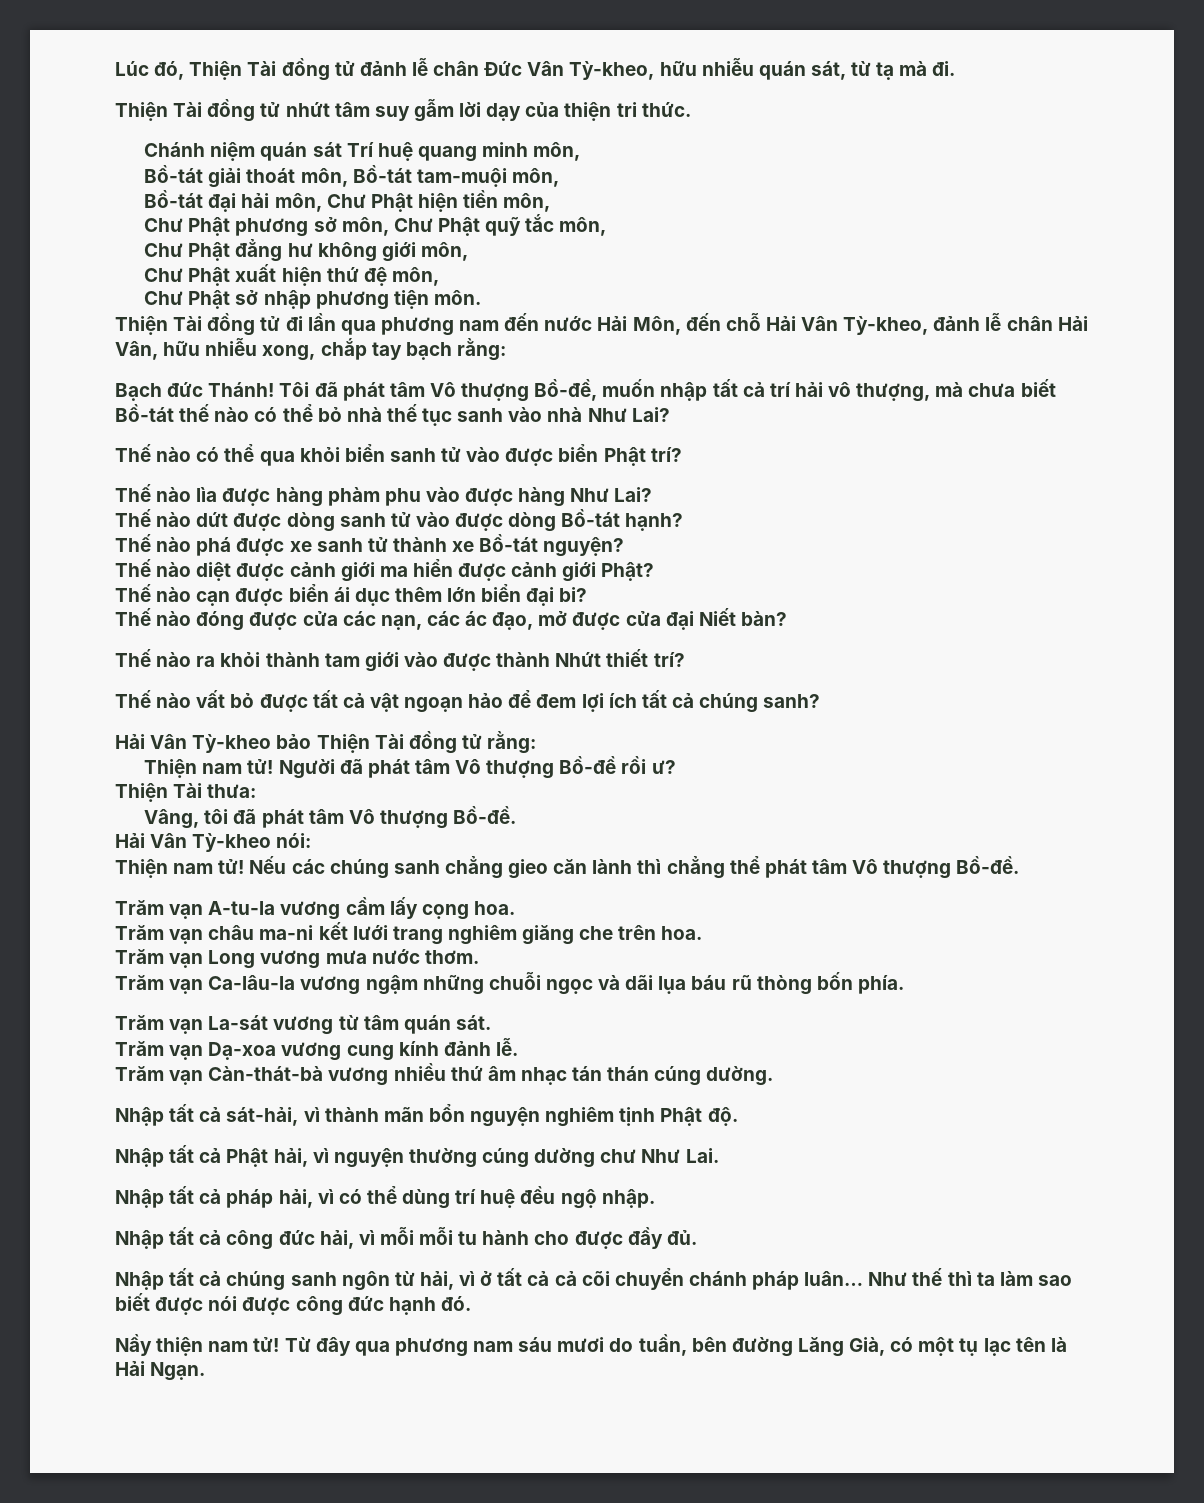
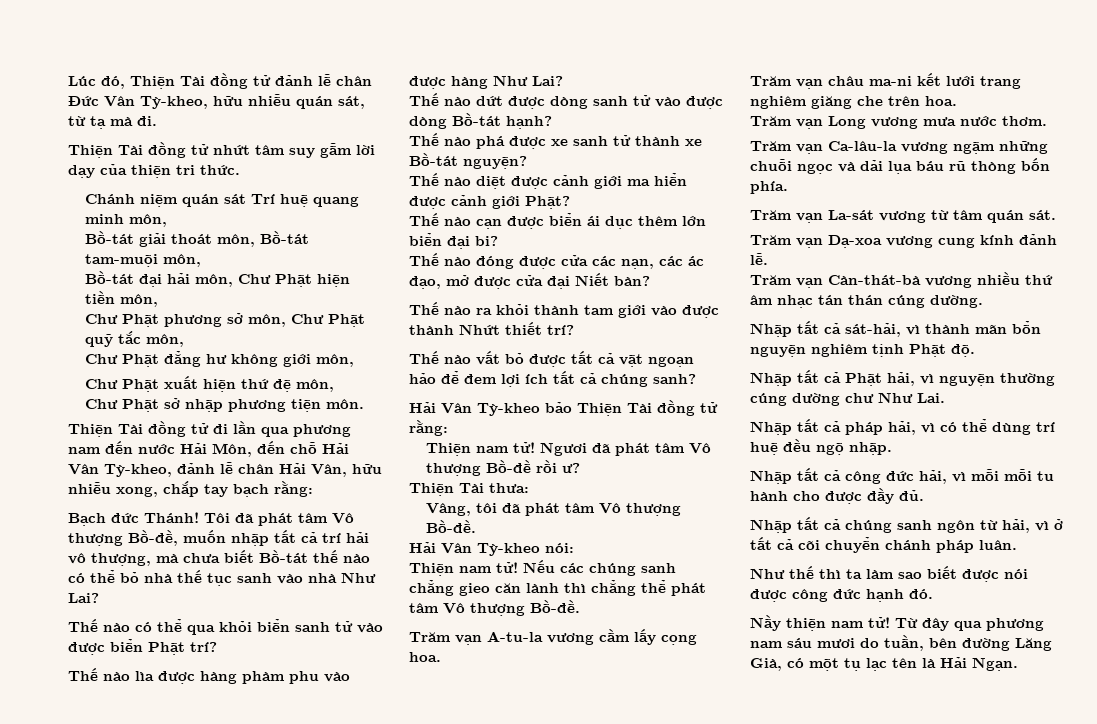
- Người đã phát tâm Vô thượng Bồ-đề rồi ư?
+ Ngươi đã phát tâm Vô thượng Bồ-đề rồi ư?
- Trăm vạn Ca-lâu-la vương ngậm những chuỗi ngọc và dãi lụa báu rũ thòng bốn phía.
+ Trăm vạn Ca-lâu-la vương ngậm những chuỗi ngọc và dải lụa báu rũ thòng bốn phía.
- Nhập tất cả chúng sanh ngôn từ hải, vì ở tất cả cả cõi chuyển chánh pháp luân… Như thế thì ta làm sao biết được nói được công đức hạnh đó.
+ Nhập tất cả chúng sanh ngôn từ hải, vì ở tất cả cõi chuyển chánh pháp luân.
+ Như thế thì ta làm sao biết được nói được công đức hạnh đó.

